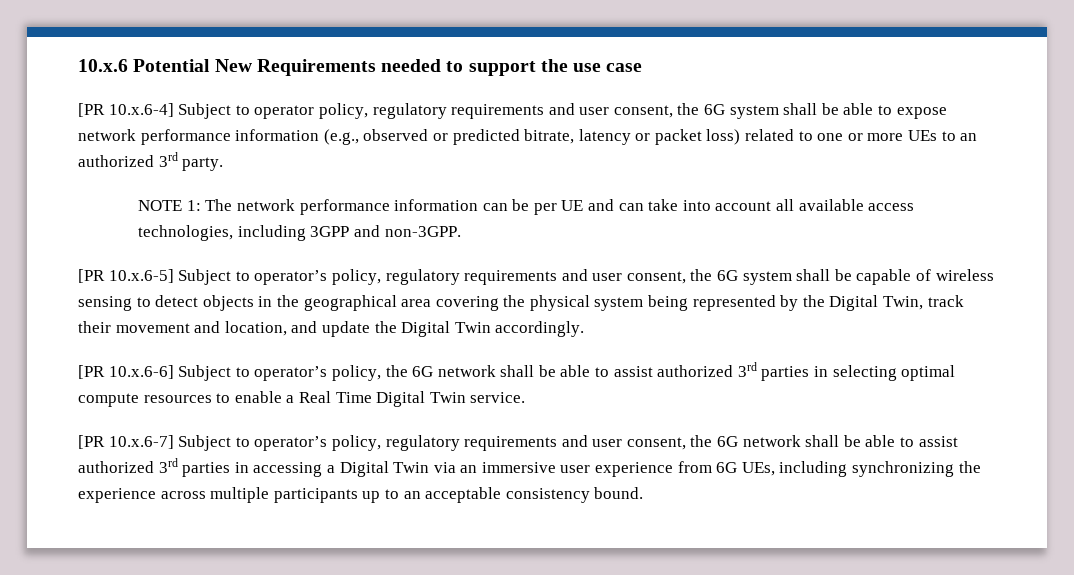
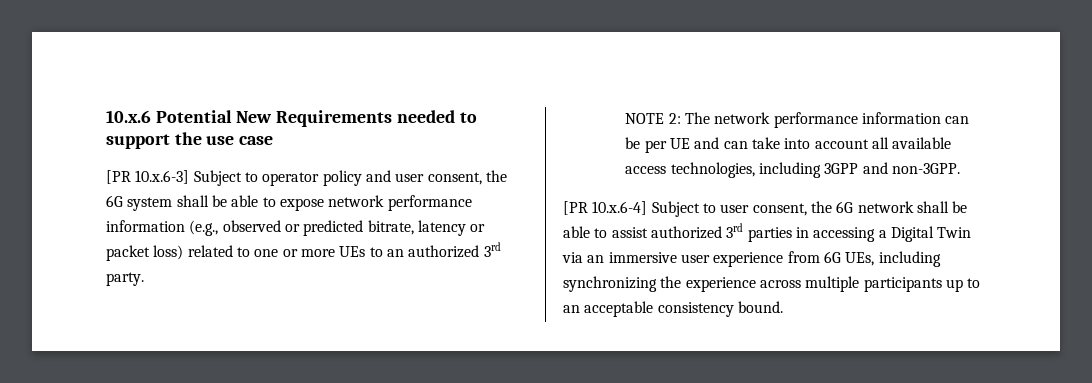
- [PR 10.x.6-4] Subject to operator policy, regulatory requirements and user consent, the 6G system shall be able to expose network performance information (e.g., observed or predicted bitrate, latency or packet loss) related to one or more UEs to an authorized 3rd party.
+ [PR 10.x.6-3] Subject to operator policy and user consent, the 6G system shall be able to expose network performance information (e.g., observed or predicted bitrate, latency or packet loss) related to one or more UEs to an authorized 3rd party.
- NOTE 1: The network performance information can be per UE and can take into account all available access technologies, including 3GPP and non-3GPP.
+ NOTE 2: The network performance information can be per UE and can take into account all available access technologies, including 3GPP and non-3GPP.
- [PR 10.x.6-5] Subject to operator’s policy, regulatory requirements and user consent, the 6G system shall be capable of wireless sensing to detect objects in the geographical area covering the physical system being represented by the Digital Twin, track their movement and location, and update the Digital Twin accordingly.
- [PR 10.x.6-6] Subject to operator’s policy, the 6G network shall be able to assist authorized 3rd parties in selecting optimal compute resources to enable a Real Time Digital Twin service.
- [PR 10.x.6-7] Subject to operator’s policy, regulatory requirements and user consent, the 6G network shall be able to assist authorized 3rd parties in accessing a Digital Twin via an immersive user experience from 6G UEs, including synchronizing the experience across multiple participants up to an acceptable consistency bound.
+ [PR 10.x.6-4] Subject to user consent, the 6G network shall be able to assist authorized 3rd parties in accessing a Digital Twin via an immersive user experience from 6G UEs, including synchronizing the experience across multiple participants up to an acceptable consistency bound.

